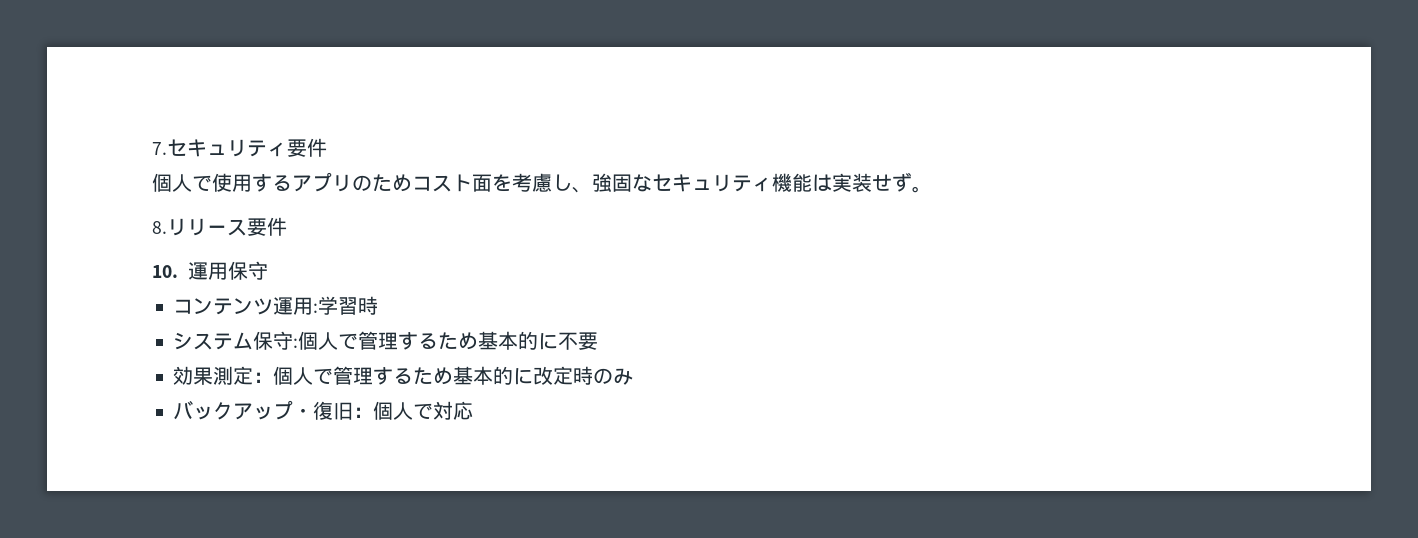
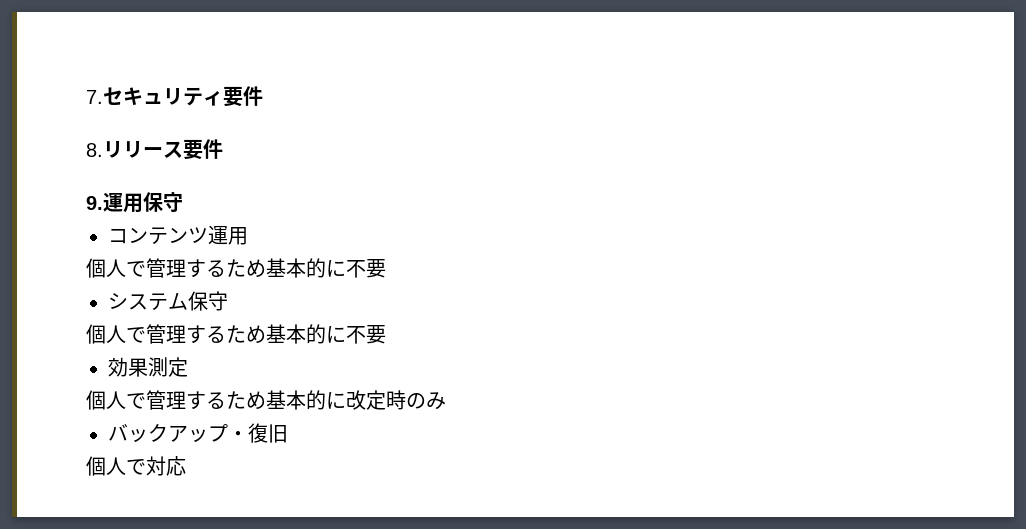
- 個人で使用するアプリのためコスト面を考慮し、強固なセキュリティ機能は実装せず。
- 10.運用保守
+ 9.運用保守
- コンテンツ運用:学習時
+ コンテンツ運用
+ 個人で管理するため基本的に不要
- システム保守:個人で管理するため基本的に不要
+ システム保守
+ 個人で管理するため基本的に不要
- 効果測定：個人で管理するため基本的に改定時のみ
+ 効果測定
+ 個人で管理するため基本的に改定時のみ
- バックアップ・復旧：個人で対応
+ バックアップ・復旧
+ 個人で対応

